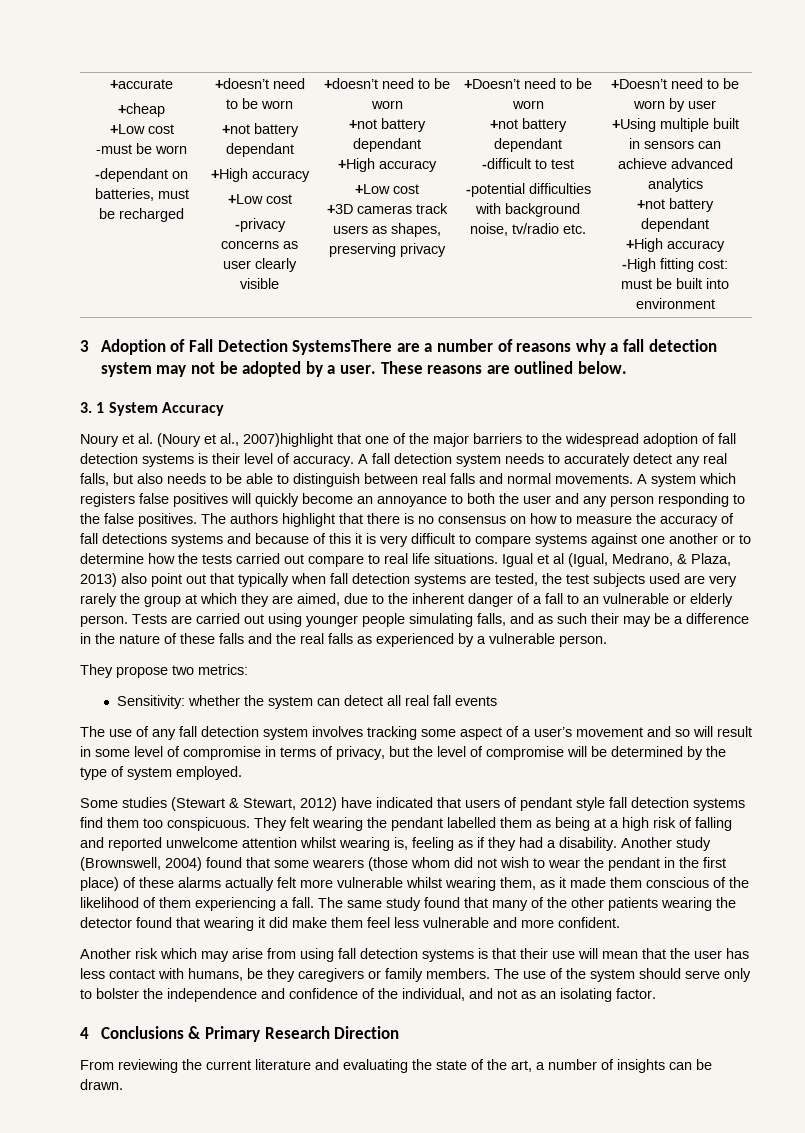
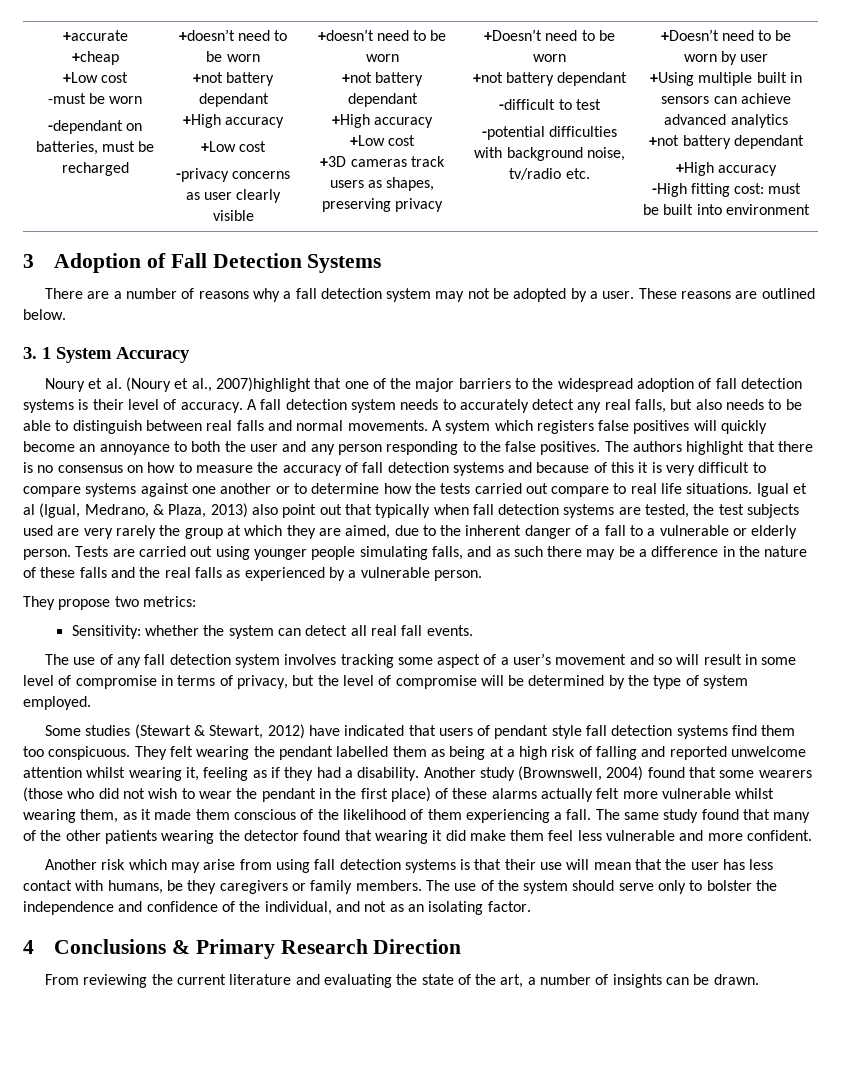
- 3 Adoption of Fall Detection SystemsThere are a number of reasons why a fall detection system may not be adopted by a user.
+ 3 Adoption of Fall Detection Systems
+ There are a number of reasons why a fall detection system may not be adopted by a user.
- The authors highlight that there is no consensus on how to measure the accuracy of fall detections systems and because of this it is very difficult to compare systems against one another or to determine how the tests carried out compare to real life situations.
+ The authors highlight that there is no consensus on how to measure the accuracy of fall detection systems and because of this it is very difficult to compare systems against one another or to determine how the tests carried out compare to real life situations.
- Igual et al (Igual, Medrano, & Plaza, 2013) also point out that typically when fall detection systems are tested, the test subjects used are very rarely the group at which they are aimed, due to the inherent danger of a fall to an vulnerable or elderly person.
+ Igual et al (Igual, Medrano, & Plaza, 2013) also point out that typically when fall detection systems are tested, the test subjects used are very rarely the group at which they are aimed, due to the inherent danger of a fall to a vulnerable or elderly person.
- Tests are carried out using younger people simulating falls, and as such their may be a difference in the nature of these falls and the real falls as experienced by a vulnerable person.
+ Tests are carried out using younger people simulating falls, and as such there may be a difference in the nature of these falls and the real falls as experienced by a vulnerable person.
- Sensitivity: whether the system can detect all real fall events
+ Sensitivity: whether the system can detect all real fall events.
- They felt wearing the pendant labelled them as being at a high risk of falling and reported unwelcome attention whilst wearing is, feeling as if they had a disability.
+ They felt wearing the pendant labelled them as being at a high risk of falling and reported unwelcome attention whilst wearing it, feeling as if they had a disability.
- Another study (Brownswell, 2004) found that some wearers (those whom did not wish to wear the pendant in the first place) of these alarms actually felt more vulnerable whilst wearing them, as it made them conscious of the likelihood of them experiencing a fall.
+ Another study (Brownswell, 2004) found that some wearers (those who did not wish to wear the pendant in the first place) of these alarms actually felt more vulnerable whilst wearing them, as it made them conscious of the likelihood of them experiencing a fall.

